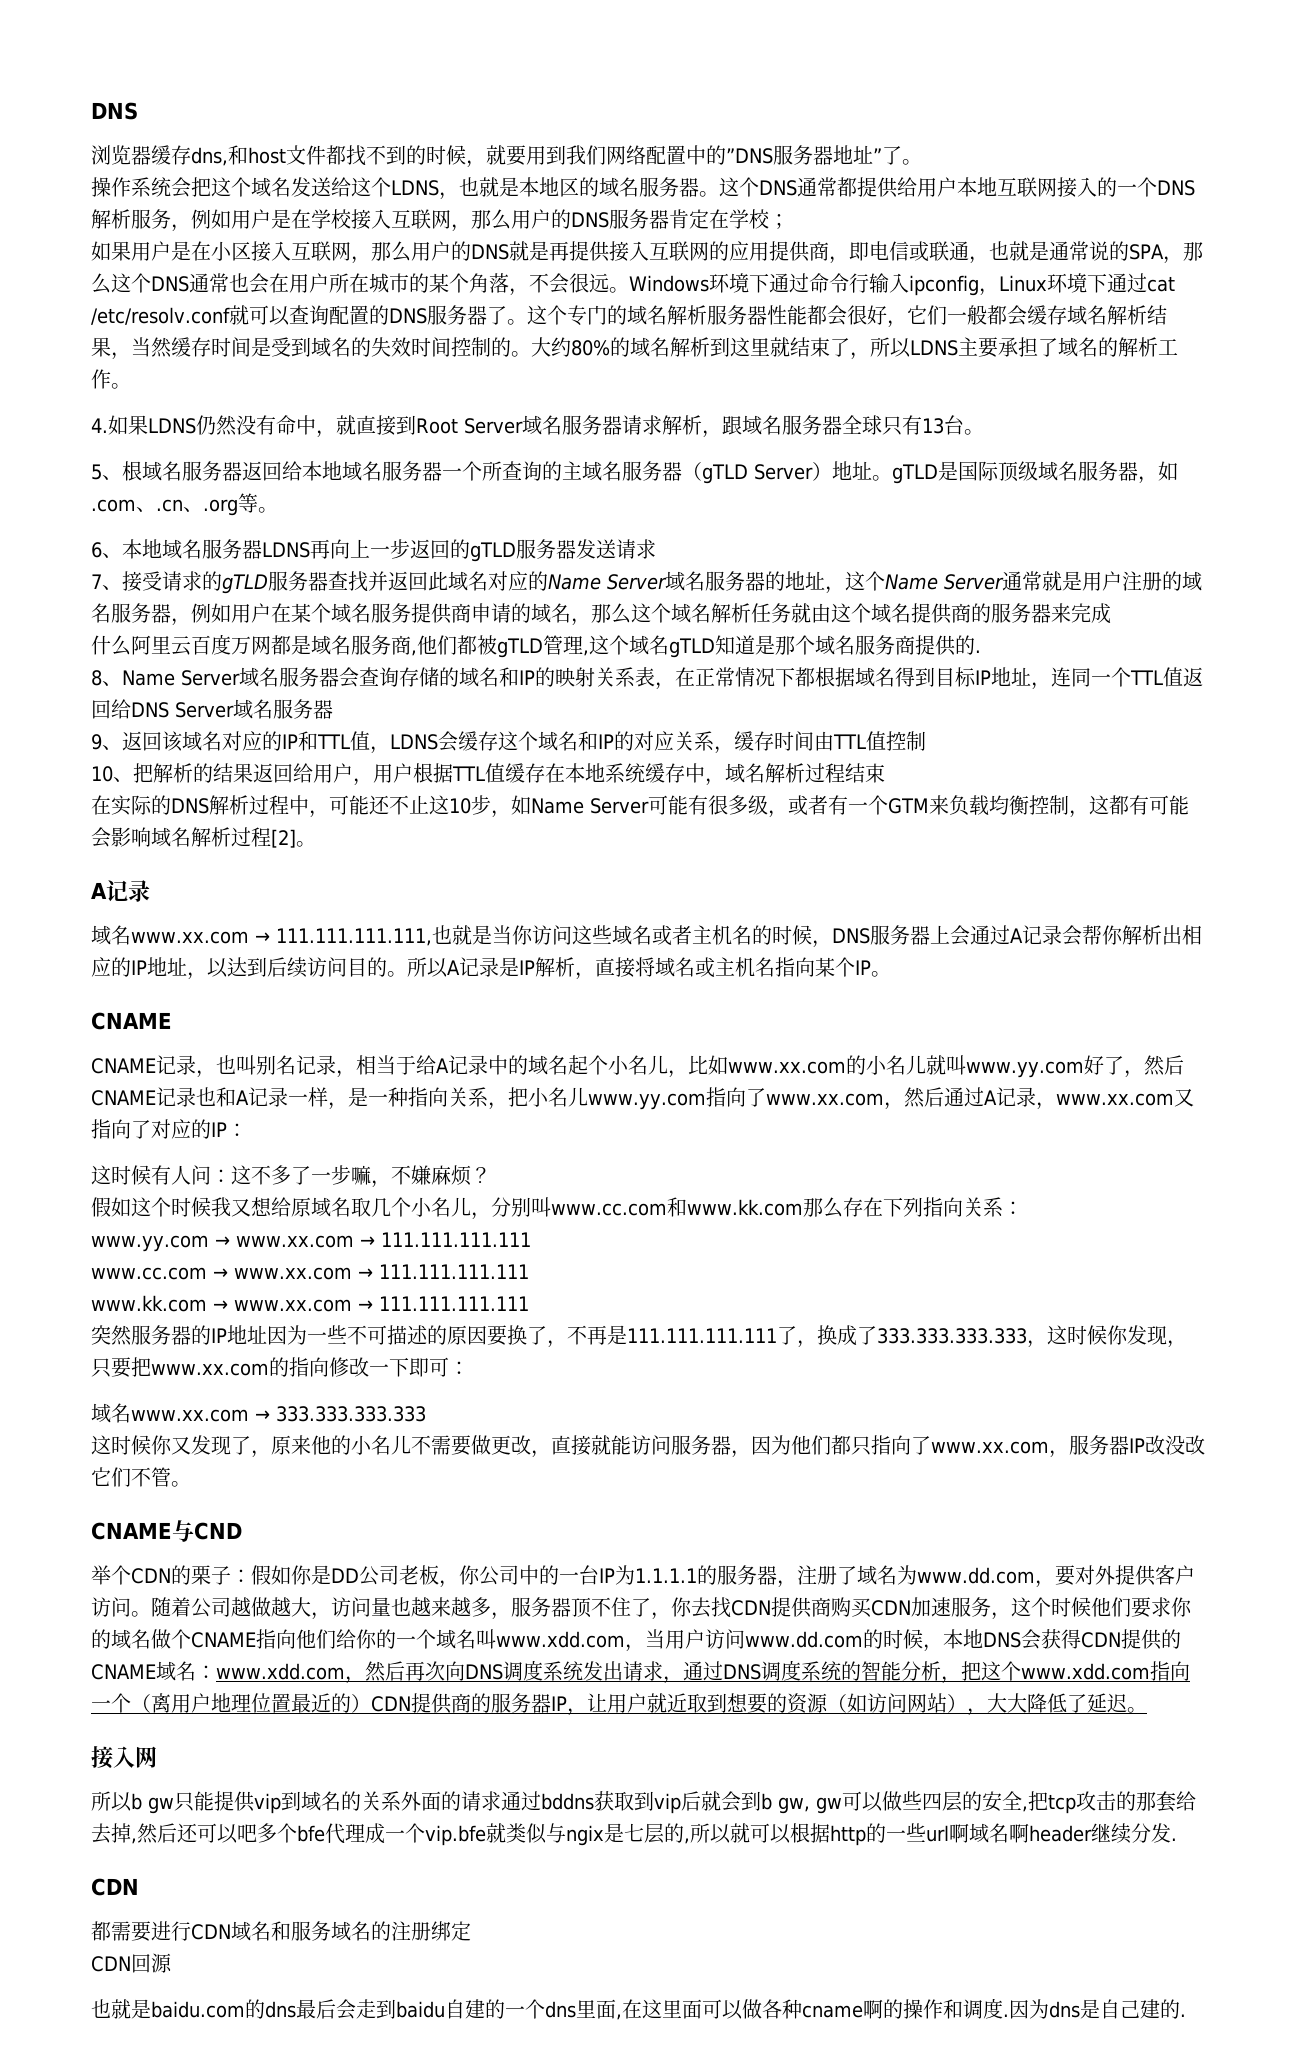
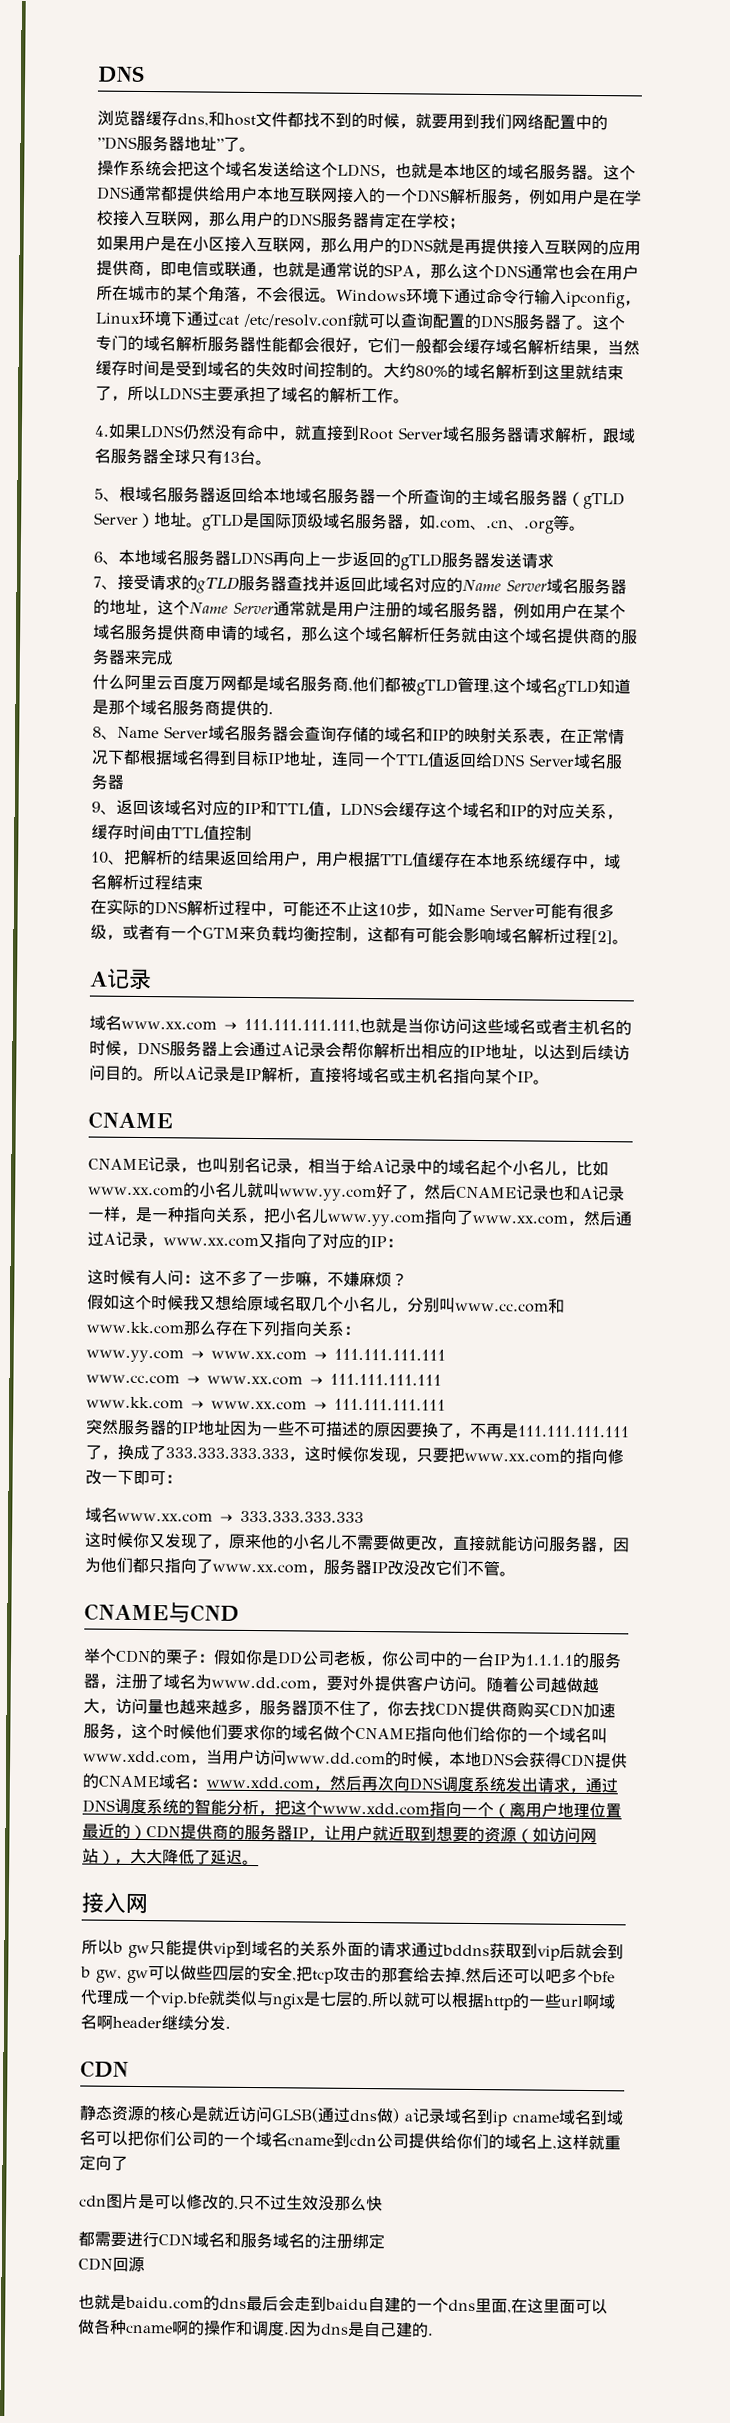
+ 静态资源的核心是就近访问GLSB(通过dns做) a记录域名到ip cname域名到域名可以把你们公司的一个域名cname到cdn公司提供给你们的域名上,这样就重定向了
+ cdn图片是可以修改的,只不过生效没那么快

